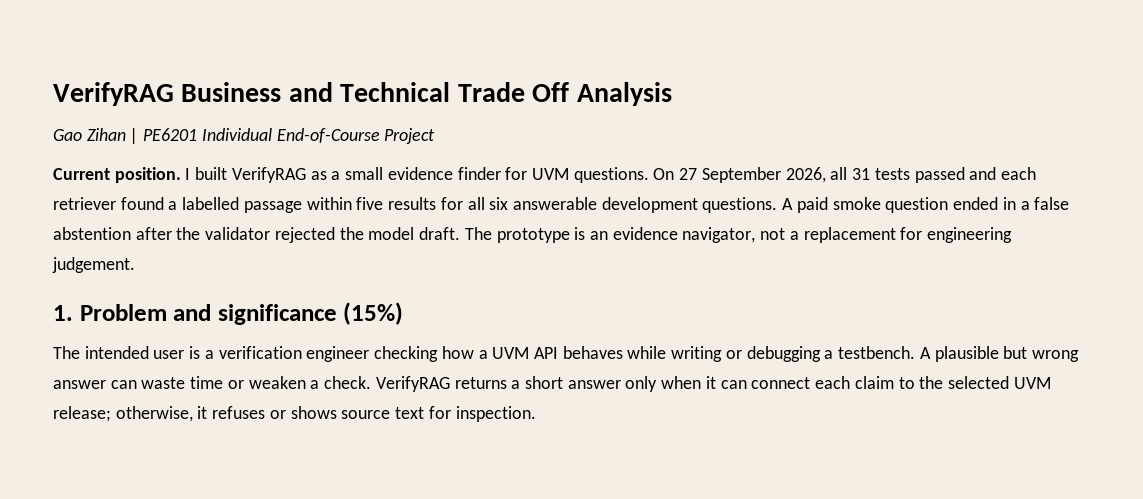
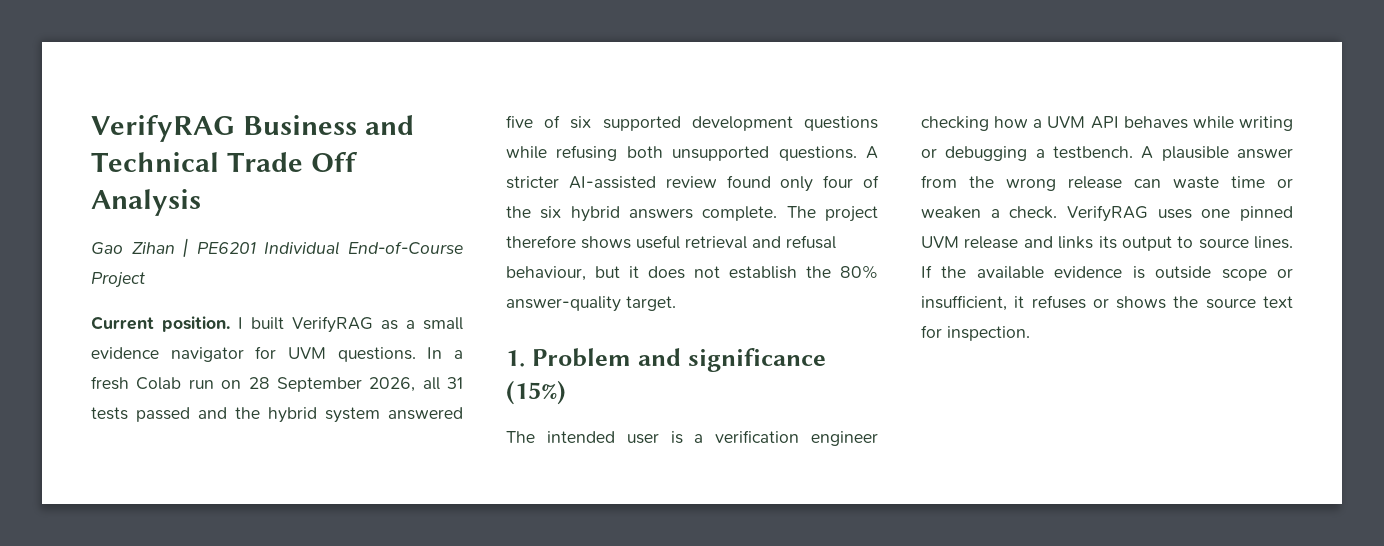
- I built VerifyRAG as a small evidence finder for UVM questions.
+ I built VerifyRAG as a small evidence navigator for UVM questions.
- On 27 September 2026, all 31 tests passed and each retriever found a labelled passage within five results for all six answerable development questions. A paid smoke question ended in a false abstention after the validator rejected the model draft. The prototype is an evidence navigator, not a replacement for engineering judgement.
+ In a fresh Colab run on 28 September 2026, all 31 tests passed and the hybrid system answered five of six supported development questions while refusing both unsupported questions. A stricter AI-assisted review found only four of the six hybrid answers complete. The project therefore shows useful retrieval and refusal behaviour, but it does not establish the 80% answer-quality target.
- A plausible but wrong answer can waste time or weaken a check.
+ A plausible answer from the wrong release can waste time or weaken a check.
- VerifyRAG returns a short answer only when it can connect each claim to the selected UVM release; otherwise, it refuses or shows source text for inspection.
+ VerifyRAG uses one pinned UVM release and links its output to source lines. If the available evidence is outside scope or insufficient, it refuses or shows the source text for inspection.

